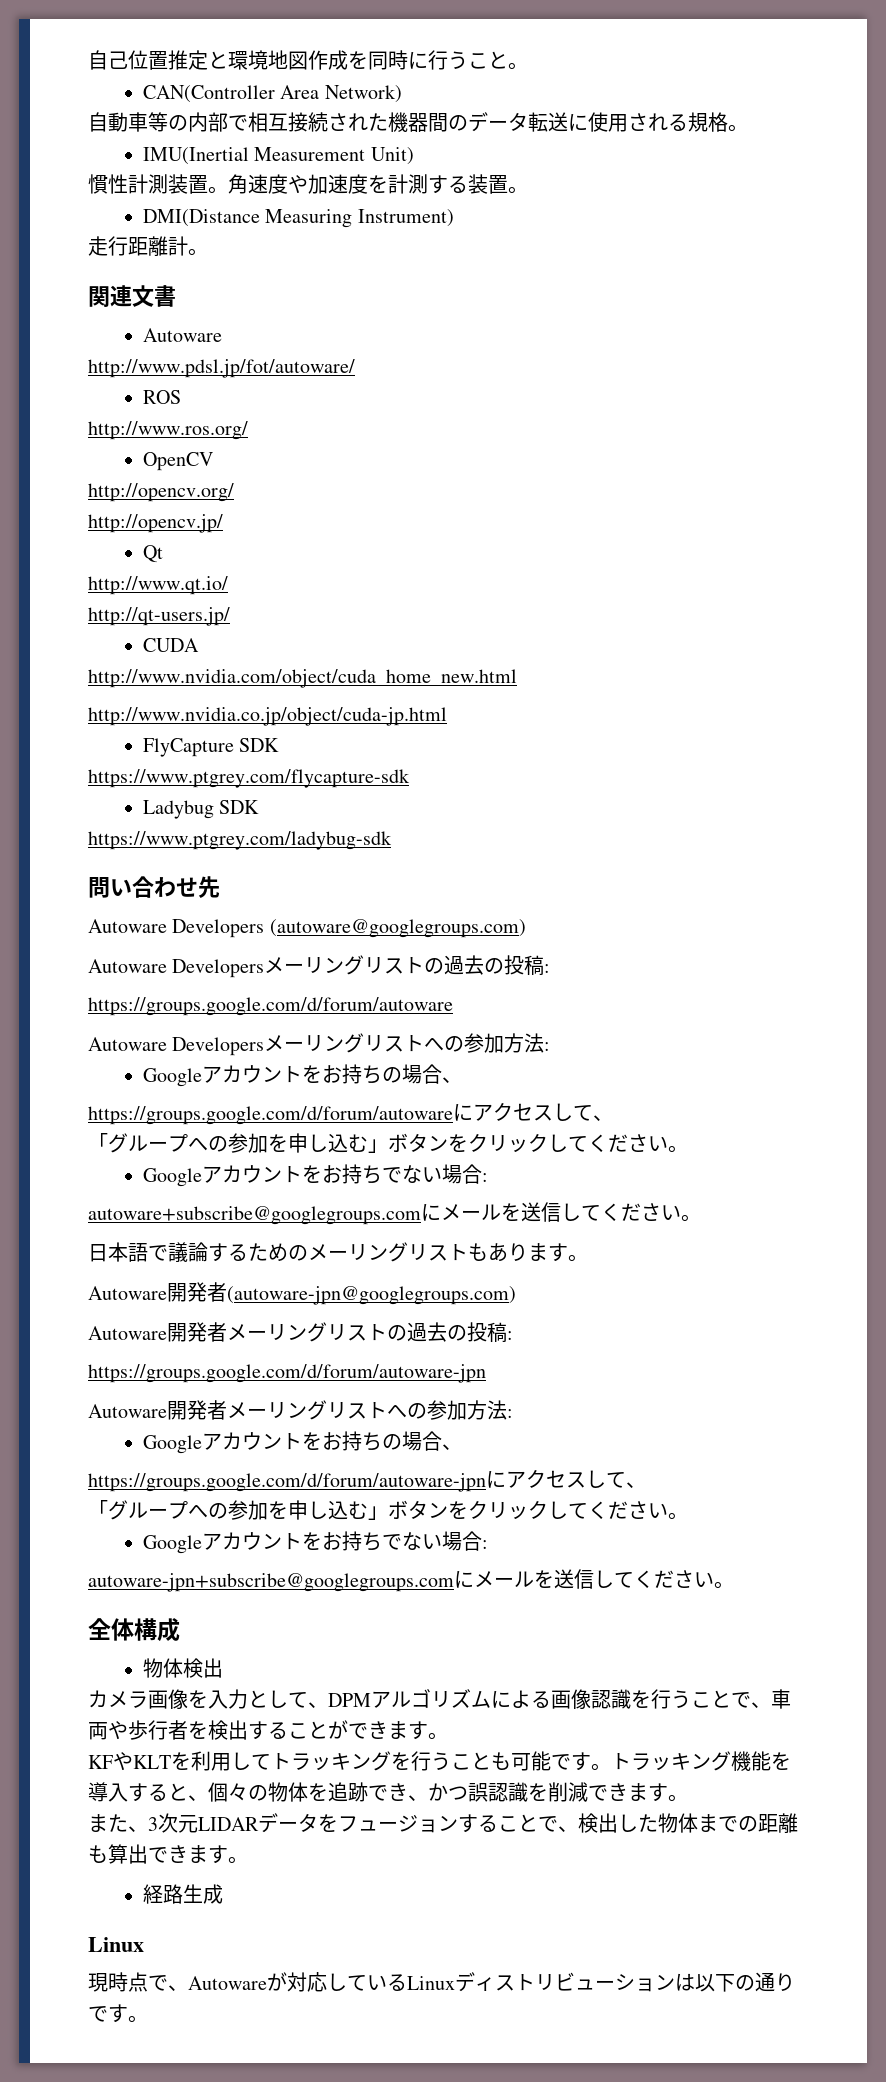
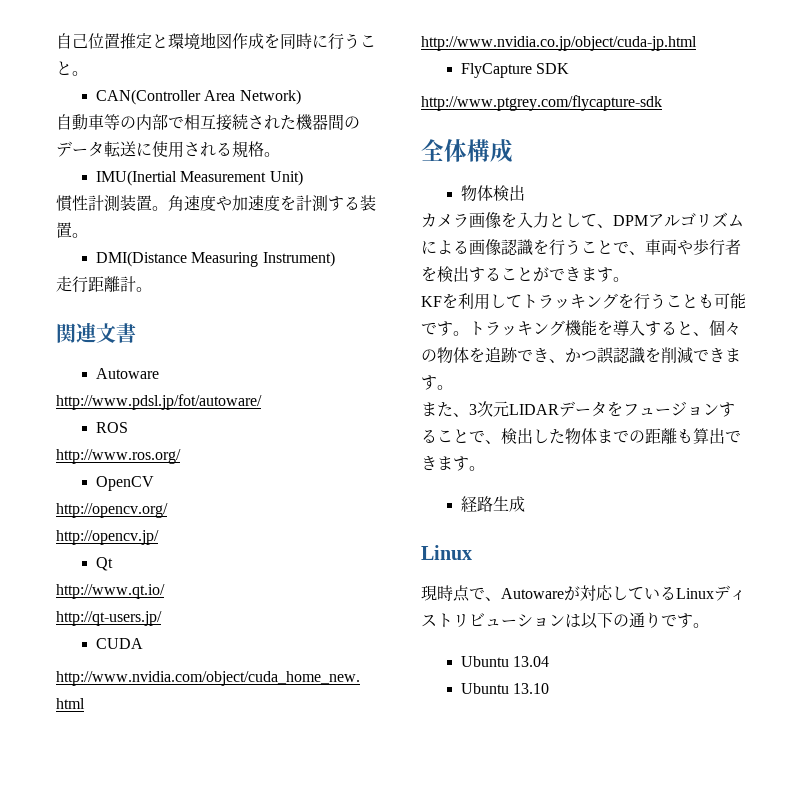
- https://www.ptgrey.com/flycapture-sdk
- Ladybug SDK
- https://www.ptgrey.com/ladybug-sdk
- 問い合わせ先
- Autoware Developers (autoware@googlegroups.com)
- Autoware Developersメーリングリストの過去の投稿:
- https://groups.google.com/d/forum/autoware
- Autoware Developersメーリングリストへの参加方法:
- Googleアカウントをお持ちの場合、
- https://groups.google.com/d/forum/autowareにアクセスして、
- 「グループへの参加を申し込む」ボタンをクリックしてください。
- Googleアカウントをお持ちでない場合:
- autoware+subscribe@googlegroups.comにメールを送信してください。
- 日本語で議論するためのメーリングリストもあります。
- Autoware開発者(autoware-jpn@googlegroups.com)
- Autoware開発者メーリングリストの過去の投稿:
- https://groups.google.com/d/forum/autoware-jpn
- Autoware開発者メーリングリストへの参加方法:
- Googleアカウントをお持ちの場合、
- https://groups.google.com/d/forum/autoware-jpnにアクセスして、
- 「グループへの参加を申し込む」ボタンをクリックしてください。
- Googleアカウントをお持ちでない場合:
- autoware-jpn+subscribe@googlegroups.comにメールを送信してください。
+ http://www.ptgrey.com/flycapture-sdk
- KFやKLTを利用してトラッキングを行うことも可能です。
+ KFを利用してトラッキングを行うことも可能です。
+ Ubuntu 13.04
+ Ubuntu 13.10

